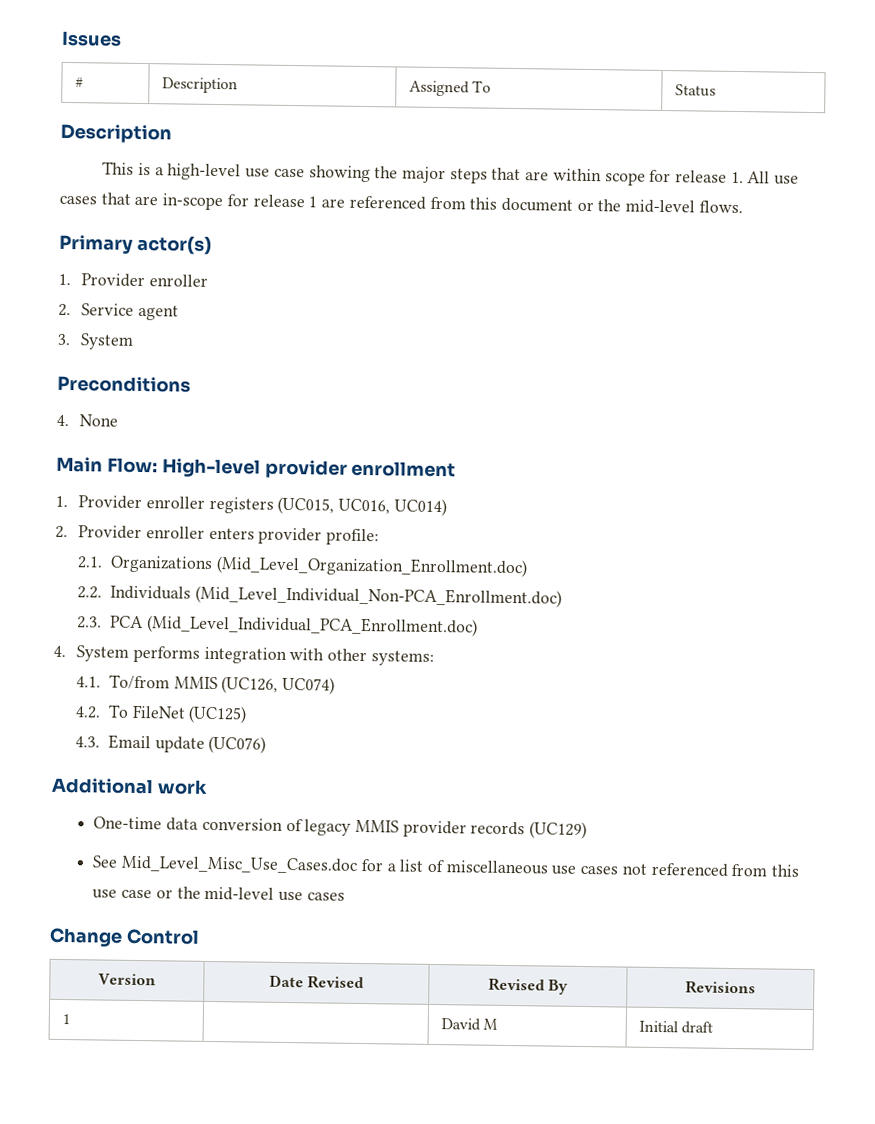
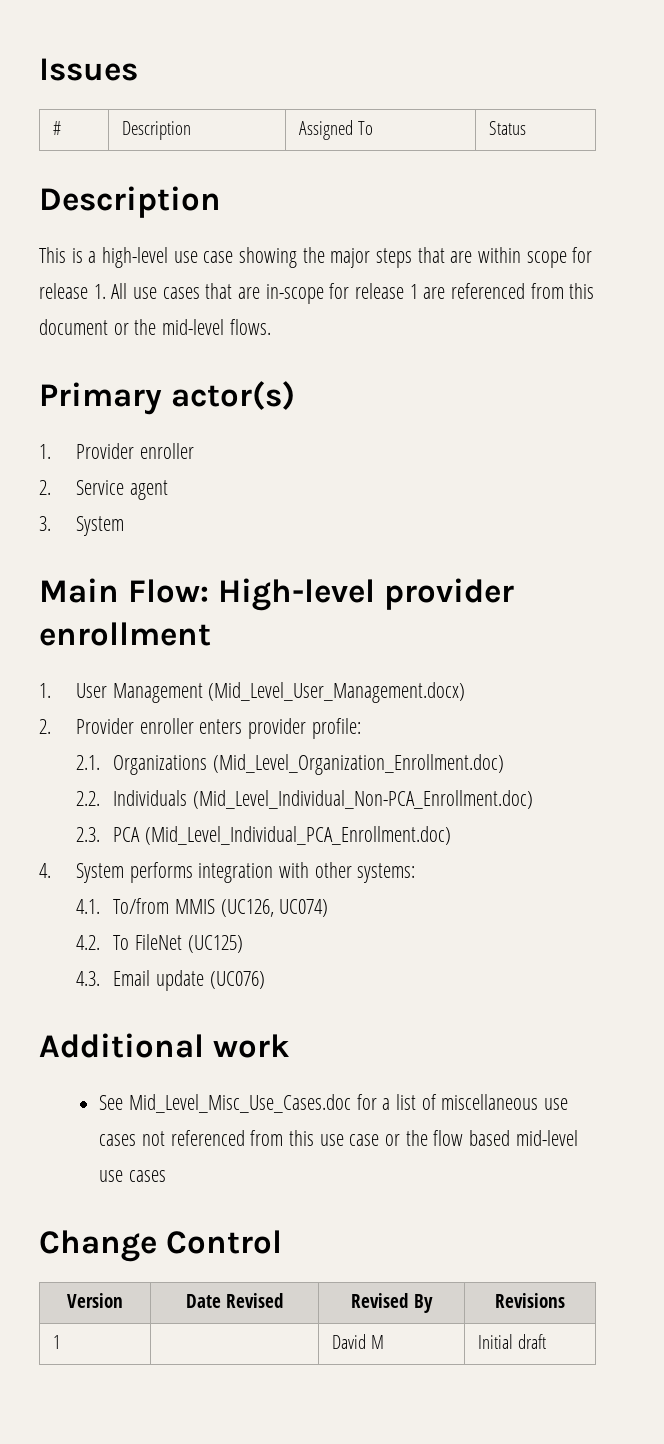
- Preconditions
- 4. None
- 1. Provider enroller registers (UC015, UC016, UC014)
+ 1. User Management (Mid_Level_User_Management.docx)
- One-time data conversion of legacy MMIS provider records (UC129)
- See Mid_Level_Misc_Use_Cases.doc for a list of miscellaneous use cases not referenced from this use case or the mid-level use cases
+ See Mid_Level_Misc_Use_Cases.doc for a list of miscellaneous use cases not referenced from this use case or the flow based mid-level use cases

